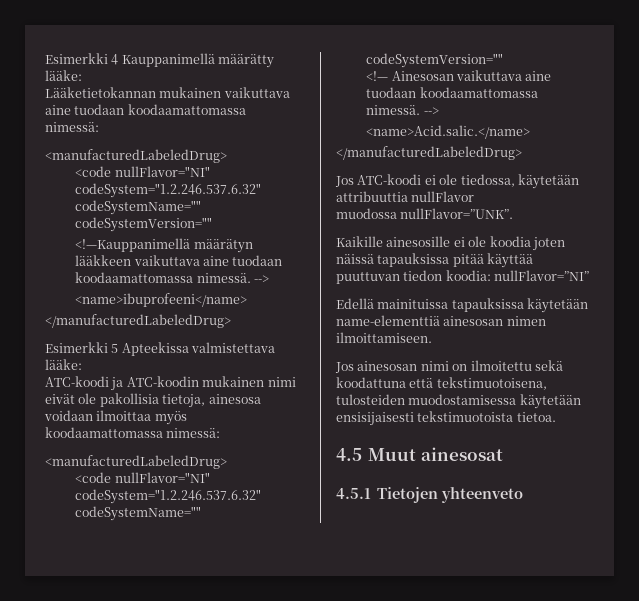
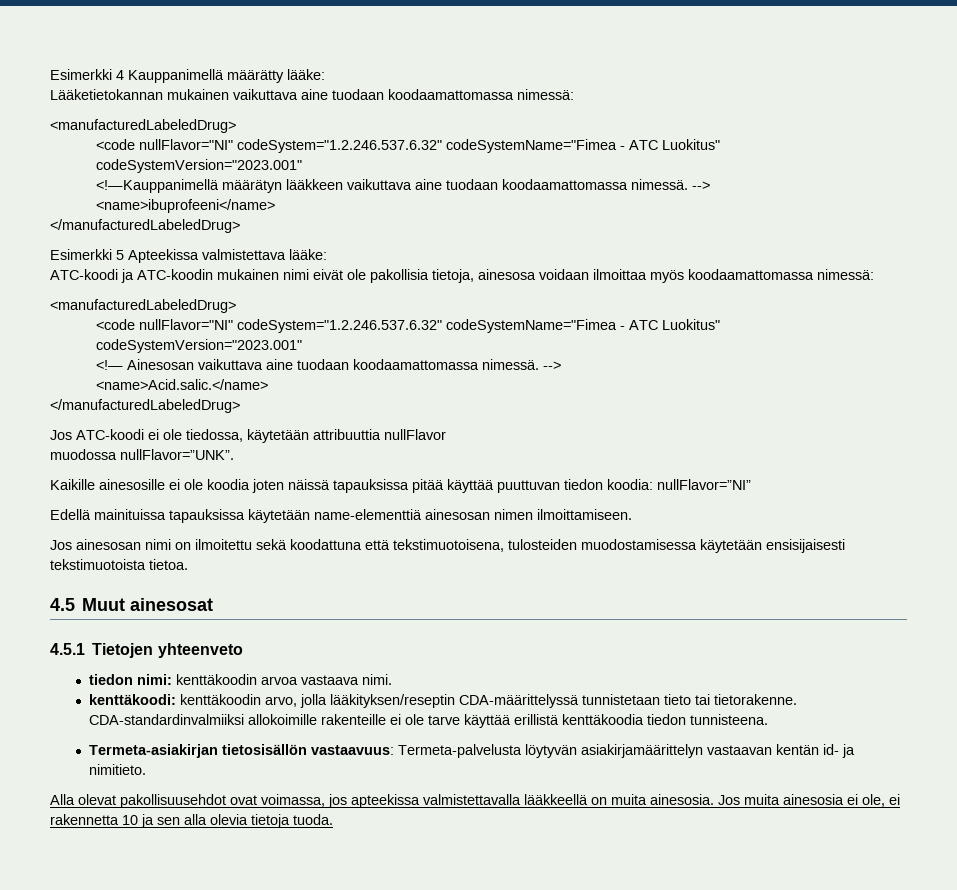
  Lääketietokannan mukainen vaikuttava aine tuodaan koodaamattomassa nimessä:
  <manufacturedLabeledDrug>
- <code nullFlavor="NI" codeSystem="1.2.246.537.6.32" codeSystemName="" codeSystemVersion=""
+ <code nullFlavor="NI" codeSystem="1.2.246.537.6.32" codeSystemName="Fimea - ATC Luokitus" codeSystemVersion="2023.001"
  ATC-koodi ja ATC-koodin mukainen nimi eivät ole pakollisia tietoja, ainesosa voidaan ilmoittaa myös koodaamattomassa nimessä:
  <manufacturedLabeledDrug>
- <code nullFlavor="NI" codeSystem="1.2.246.537.6.32" codeSystemName="" codeSystemVersion=""
+ <code nullFlavor="NI" codeSystem="1.2.246.537.6.32" codeSystemName="Fimea - ATC Luokitus" codeSystemVersion="2023.001"
+ tiedon nimi: kenttäkoodin arvoa vastaava nimi.
+ kenttäkoodi: kenttäkoodin arvo, jolla lääkityksen/reseptin CDA-määrittelyssä tunnistetaan tieto tai tietorakenne. CDA-standardinvalmiiksi allokoimille rakenteille ei ole tarve käyttää erillistä kenttäkoodia tiedon tunnisteena.
+ Termeta-asiakirjan tietosisällön vastaavuus: Termeta-palvelusta löytyvän asiakirjamäärittelyn vastaavan kentän id- ja nimitieto.
+ Alla olevat pakollisuusehdot ovat voimassa, jos apteekissa valmistettavalla lääkkeellä on muita ainesosia. Jos muita ainesosia ei ole, ei rakennetta 10 ja sen alla olevia tietoja tuoda.

